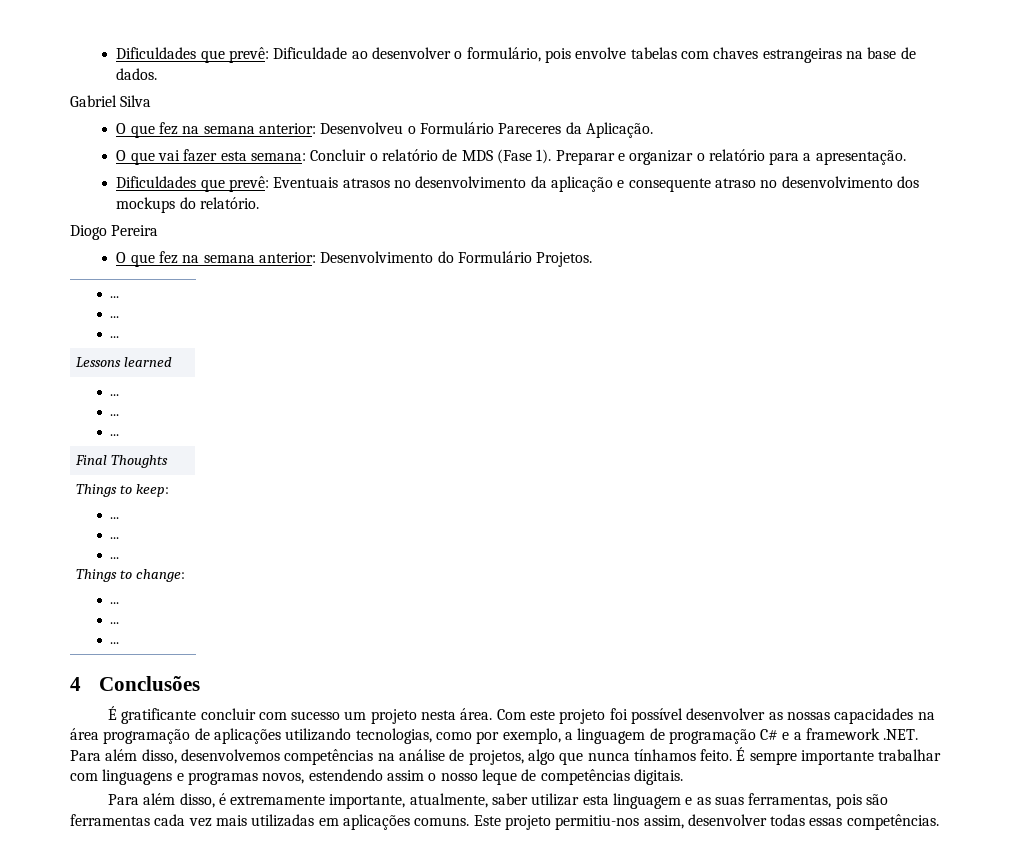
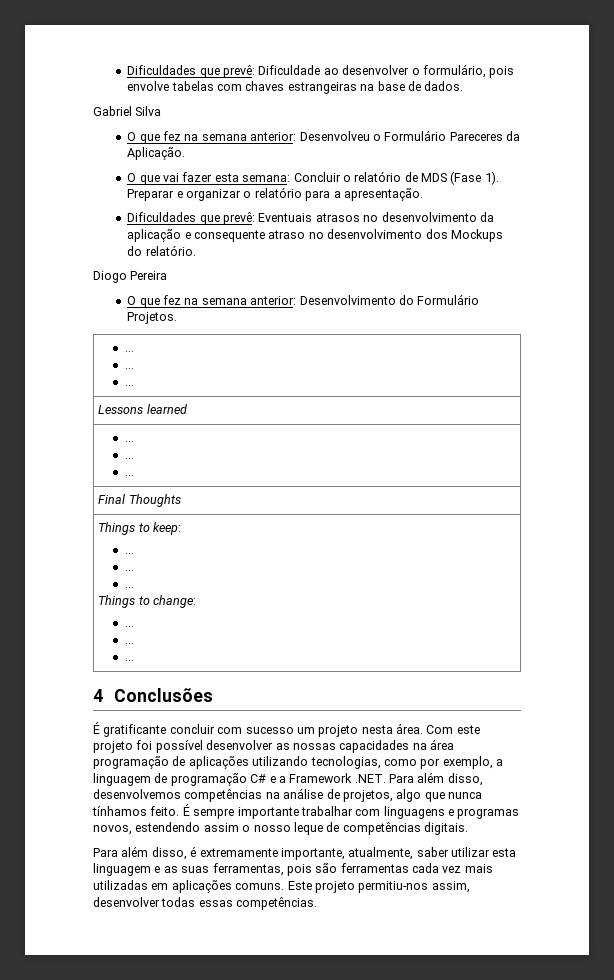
- Dificuldades que prevê: Eventuais atrasos no desenvolvimento da aplicação e consequente atraso no desenvolvimento dos mockups do relatório.
+ Dificuldades que prevê: Eventuais atrasos no desenvolvimento da aplicação e consequente atraso no desenvolvimento dos Mockups do relatório.
- Com este projeto foi possível desenvolver as nossas capacidades na área programação de aplicações utilizando tecnologias, como por exemplo, a linguagem de programação C# e a framework .NET. Para além disso, desenvolvemos competências na análise de projetos, algo que nunca tínhamos feito.
+ Com este projeto foi possível desenvolver as nossas capacidades na área programação de aplicações utilizando tecnologias, como por exemplo, a linguagem de programação C# e a Framework .NET. Para além disso, desenvolvemos competências na análise de projetos, algo que nunca tínhamos feito.

